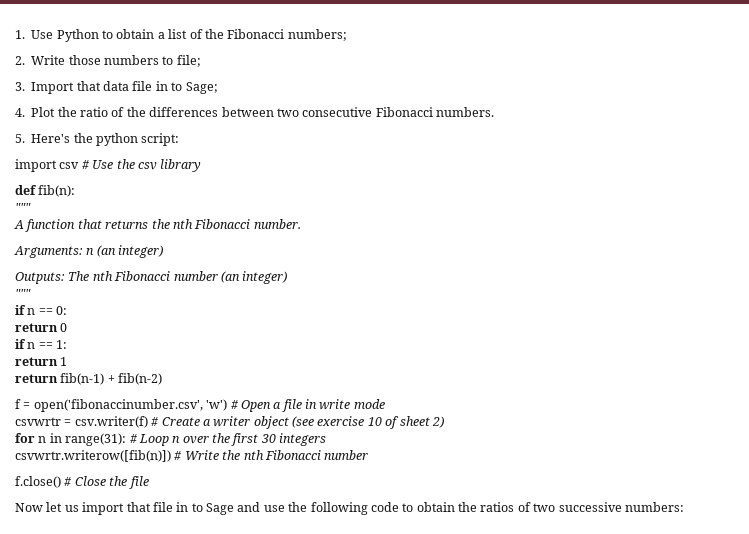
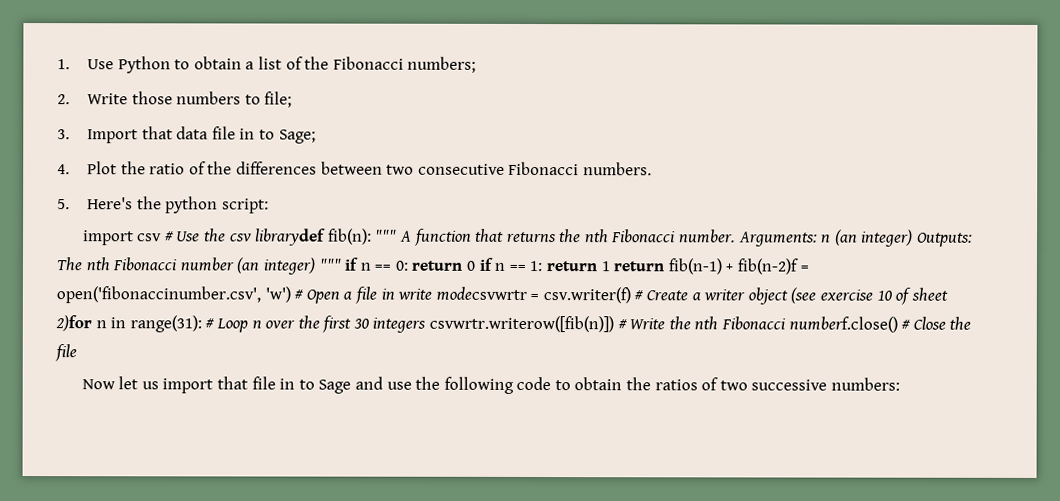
- import csv # Use the csv library
- def fib(n):
- """
- A function that returns the nth Fibonacci number.
- Arguments:
+ import csv # Use the csv librarydef fib(n): """ A function that returns the nth Fibonacci number. Arguments:
- n (an integer)
- Outputs:
+ n (an integer) Outputs:
- The nth Fibonacci number (an integer)
- """
- if n == 0:
- return 0
- if n == 1:
- return 1
- return fib(n-1) + fib(n-2)
- f = open('fibonaccinumber.csv', 'w') # Open a file in write mode
- csvwrtr = csv.writer(f) # Create a writer object (see exercise 10 of sheet 2)
- for n in range(31):
+ The nth Fibonacci number (an integer) """ if n == 0: return 0 if n == 1: return 1 return fib(n-1) + fib(n-2)f = open('fibonaccinumber.csv', 'w') # Open a file in write modecsvwrtr = csv.writer(f) # Create a writer object (see exercise 10 of sheet 2)for n in range(31):
- # Loop n over the first 30 integers
- csvwrtr.writerow([fib(n)]) # Write the nth Fibonacci number
- f.close() # Close the file
+ # Loop n over the first 30 integers csvwrtr.writerow([fib(n)]) # Write the nth Fibonacci numberf.close() # Close the file

